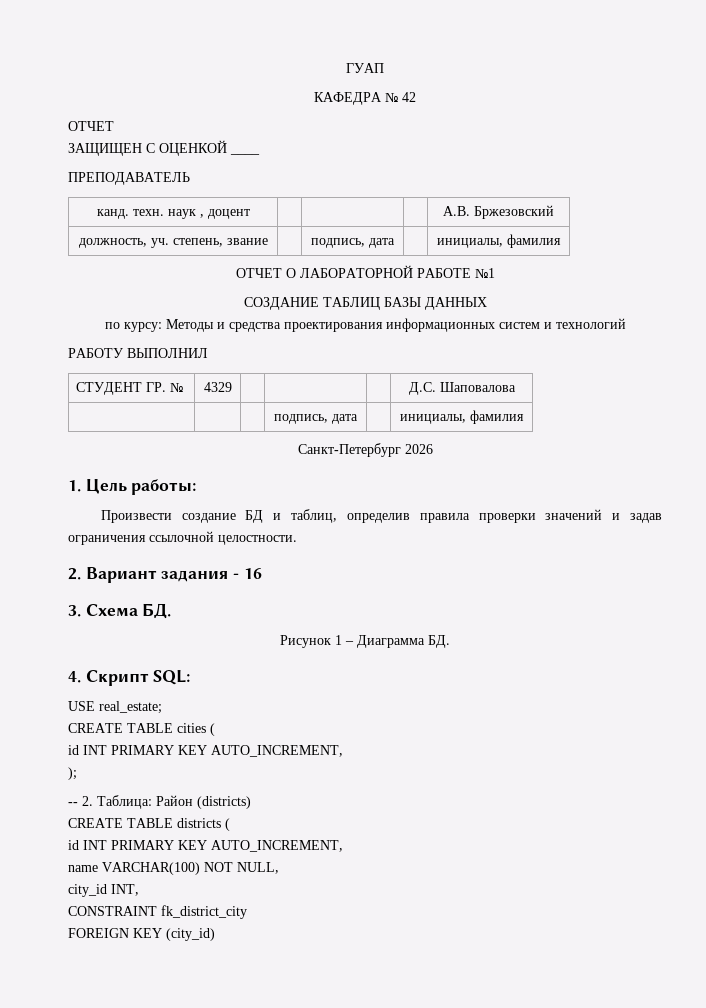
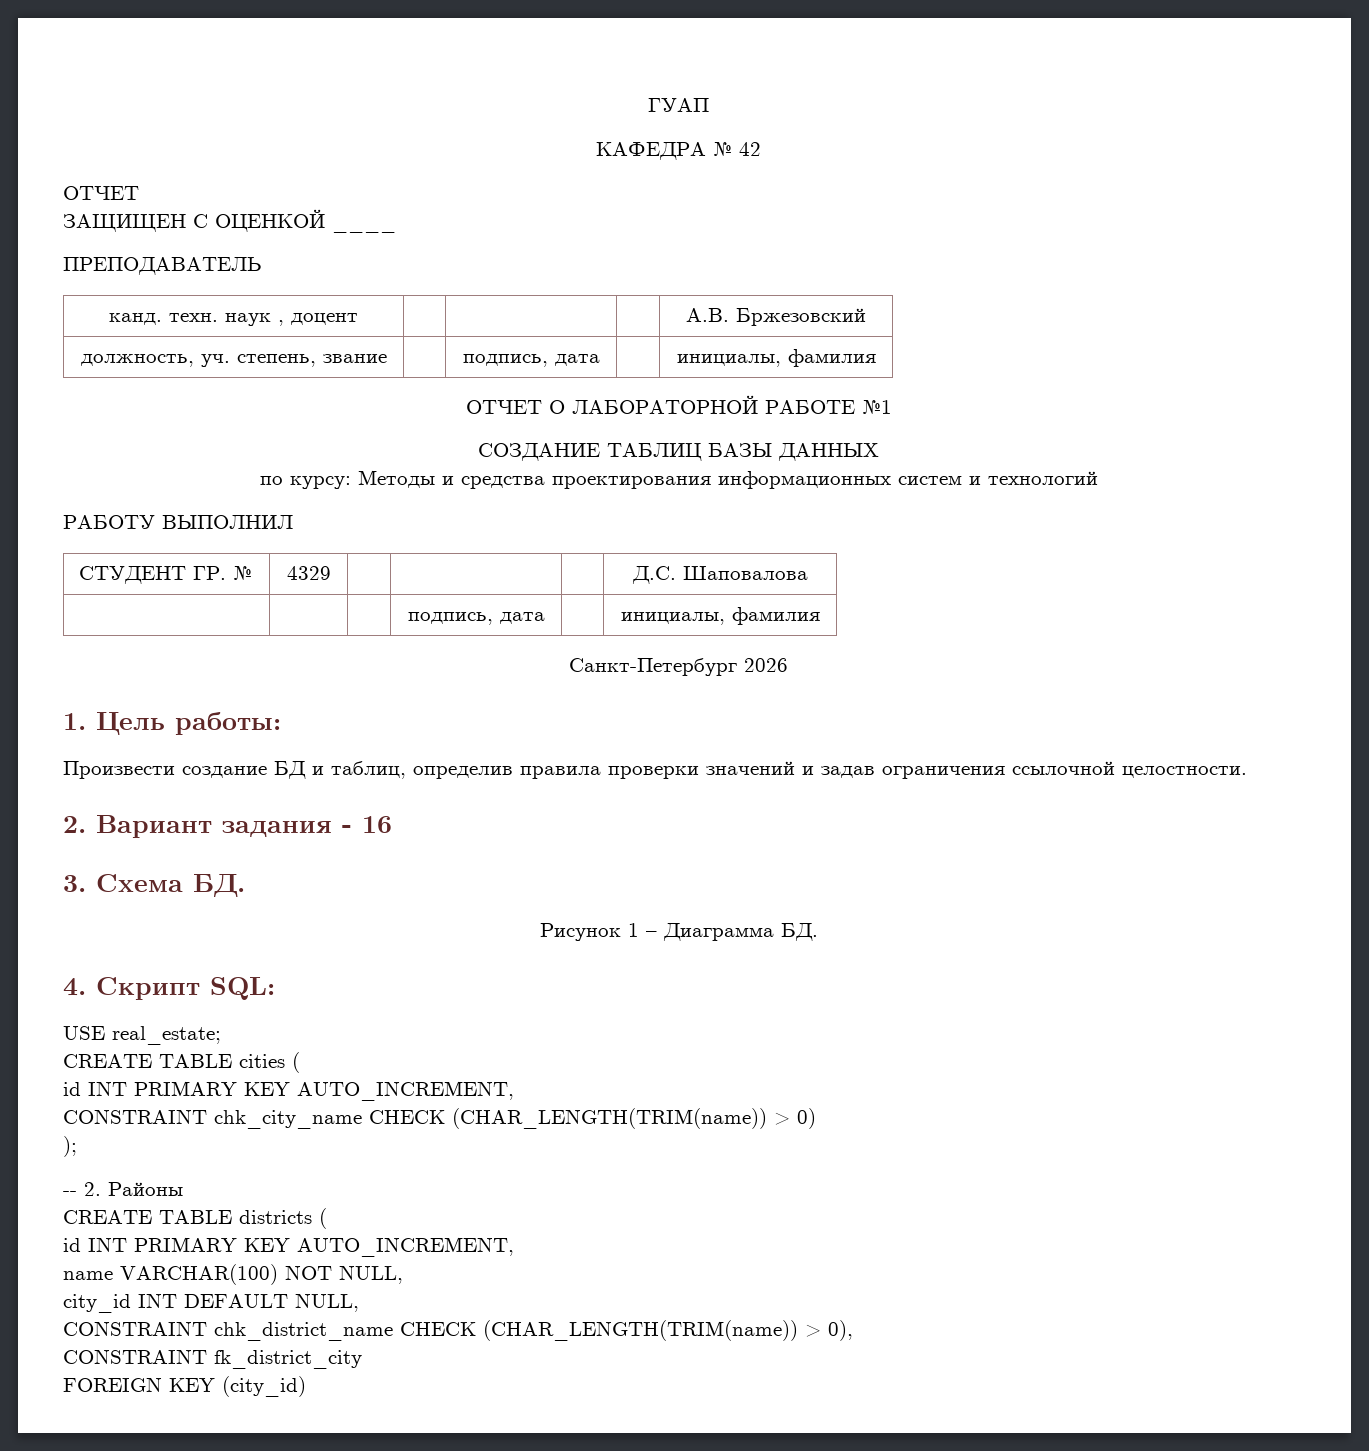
+ CONSTRAINT chk_city_name CHECK (CHAR_LENGTH(TRIM(name)) > 0)
- -- 2. Таблица: Район (districts)
+ -- 2. Районы
- city_id INT,
+ city_id INT DEFAULT NULL,
+ CONSTRAINT chk_district_name CHECK (CHAR_LENGTH(TRIM(name)) > 0),

